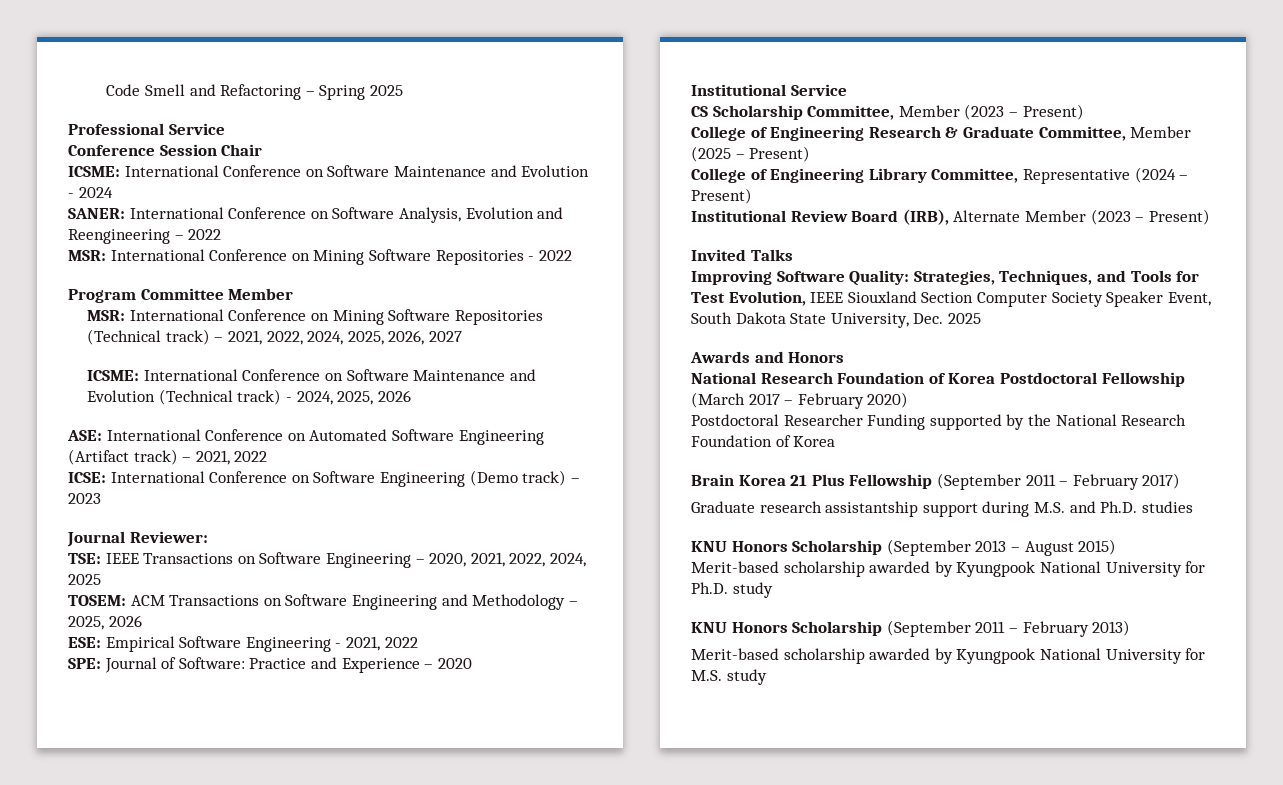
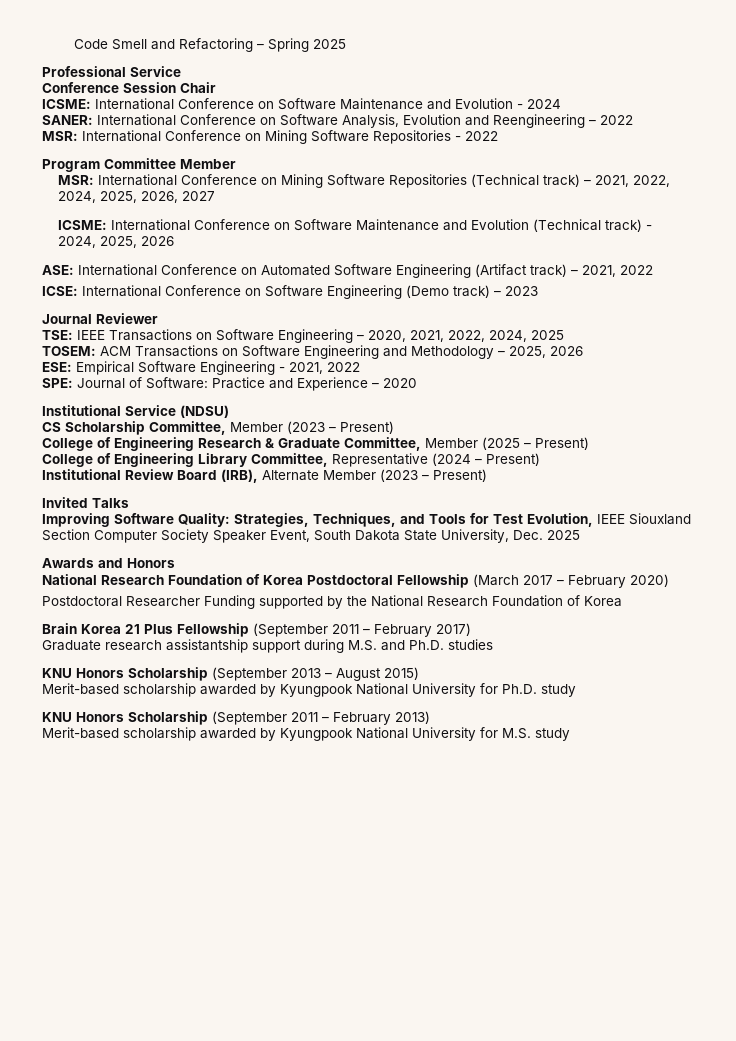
- Journal Reviewer:
+ Journal Reviewer
- Institutional Service
+ Institutional Service (NDSU)

